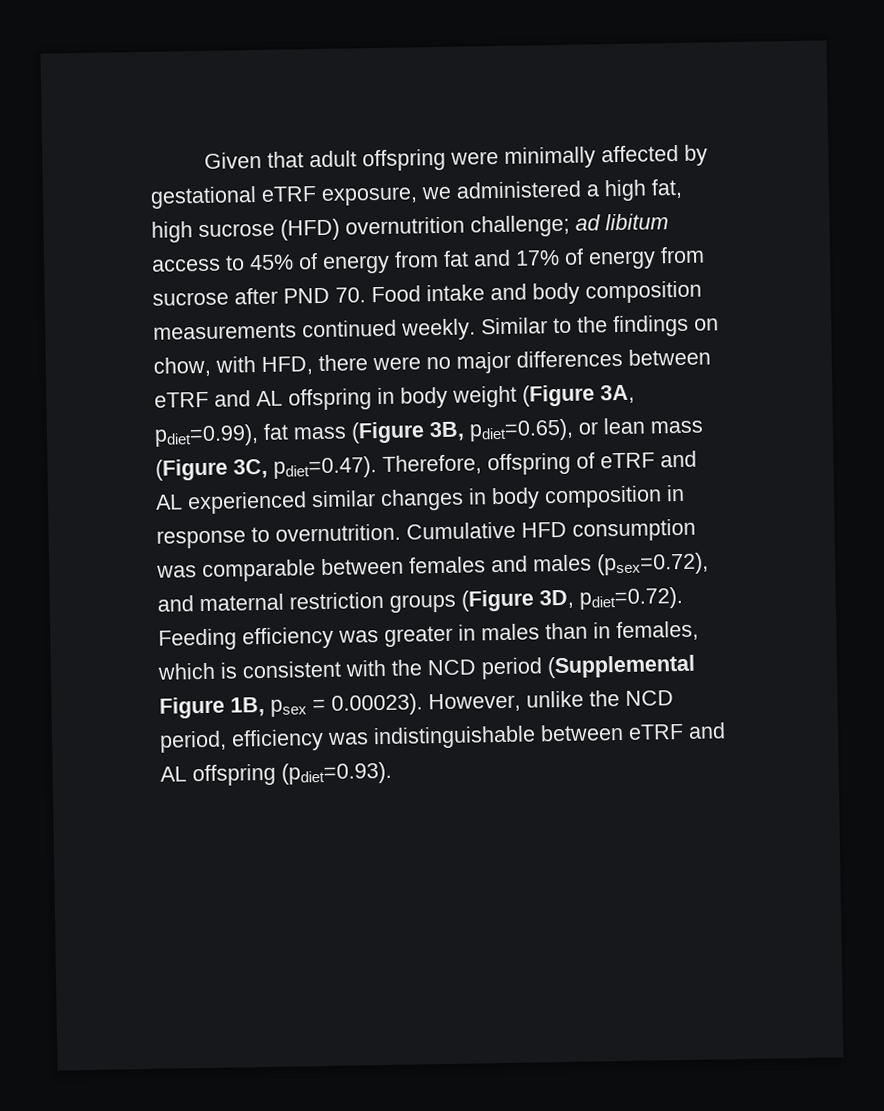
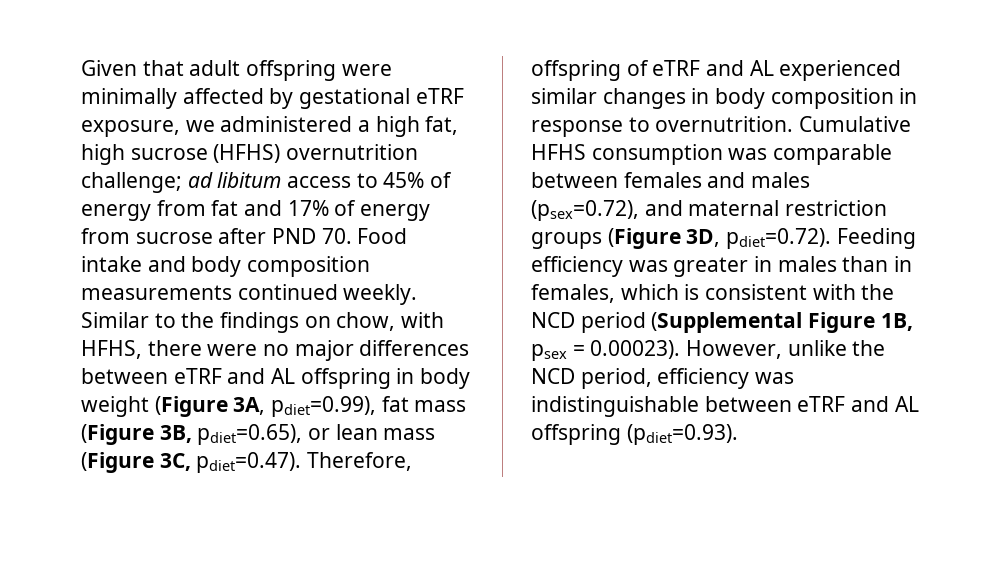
- Given that adult offspring were minimally affected by gestational eTRF exposure, we administered a high fat, high sucrose (HFD) overnutrition challenge; ad libitum access to 45% of energy from fat and 17% of energy from sucrose after PND 70. Food intake and body composition measurements continued weekly.
+ Given that adult offspring were minimally affected by gestational eTRF exposure, we administered a high fat, high sucrose (HFHS) overnutrition challenge; ad libitum access to 45% of energy from fat and 17% of energy from sucrose after PND 70. Food intake and body composition measurements continued weekly.
- Similar to the findings on chow, with HFD, there were no major differences between eTRF and AL offspring in body weight (Figure 3A, pdiet=0.99), fat mass (Figure 3B, pdiet=0.65), or lean mass (Figure 3C, pdiet=0.47). Therefore, offspring of eTRF and AL experienced similar changes in body composition in response to overnutrition.
+ Similar to the findings on chow, with HFHS, there were no major differences between eTRF and AL offspring in body weight (Figure 3A, pdiet=0.99), fat mass (Figure 3B, pdiet=0.65), or lean mass (Figure 3C, pdiet=0.47). Therefore, offspring of eTRF and AL experienced similar changes in body composition in response to overnutrition.
- Cumulative HFD consumption was comparable between females and males (psex=0.72), and maternal restriction groups (Figure 3D, pdiet=0.72). Feeding efficiency was greater in males than in females, which is consistent with the NCD period (Supplemental Figure 1B, psex = 0.00023). However, unlike the NCD period, efficiency was indistinguishable between eTRF and AL offspring (pdiet=0.93).
+ Cumulative HFHS consumption was comparable between females and males (psex=0.72), and maternal restriction groups (Figure 3D, pdiet=0.72). Feeding efficiency was greater in males than in females, which is consistent with the NCD period (Supplemental Figure 1B, psex = 0.00023). However, unlike the NCD period, efficiency was indistinguishable between eTRF and AL offspring (pdiet=0.93).

